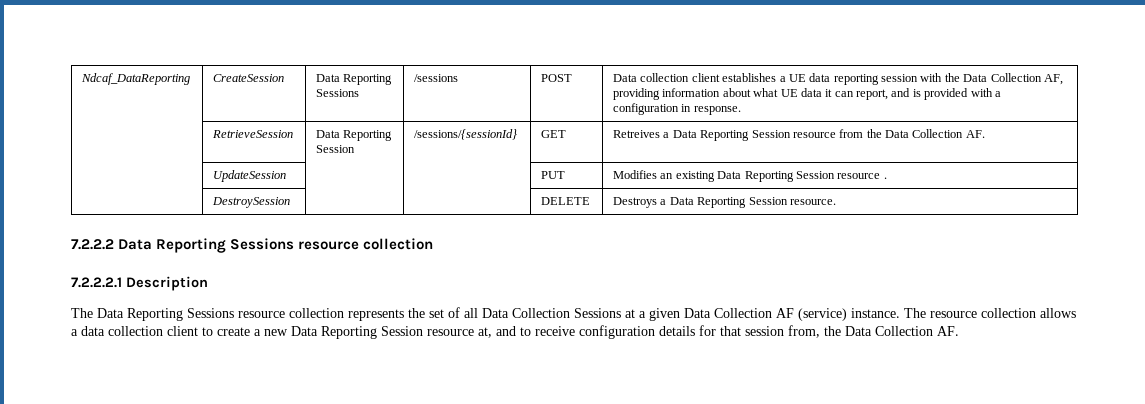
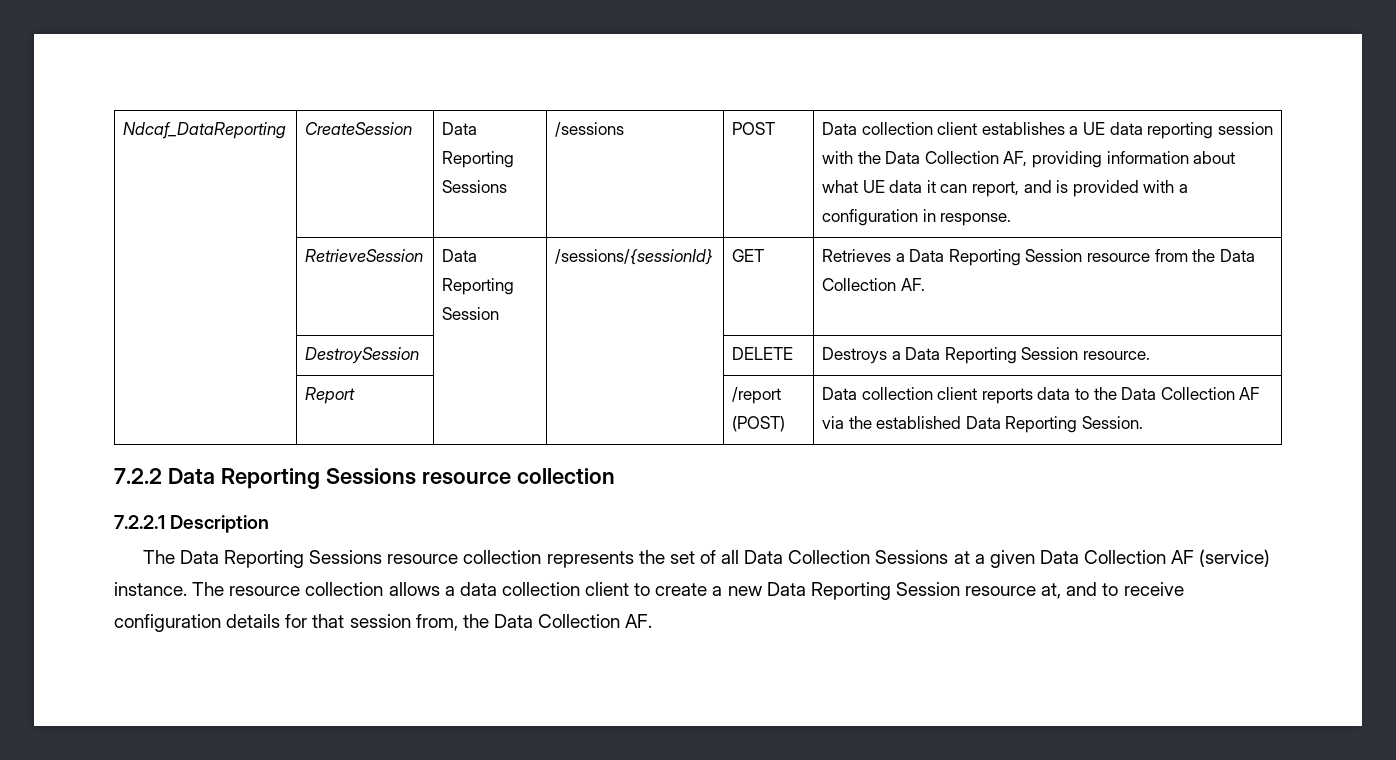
- | RetrieveSession | Data Reporting Session | /sessions/{sessionId} | GET | Retreives a Data Reporting Session resource from the Data Collection AF.
+ | RetrieveSession | Data Reporting Session | /sessions/{sessionId} | GET | Retrieves a Data Reporting Session resource from the Data Collection AF.
- | UpdateSession | | | PUT | Modifies an existing Data Reporting Session resource .
- 7.2.2.2 Data Reporting Sessions resource collection
+ | Report | | | /report (POST) | Data collection client reports data to the Data Collection AF via the established Data Reporting Session.
+ 7.2.2 Data Reporting Sessions resource collection
- 7.2.2.2.1 Description
+ 7.2.2.1 Description

